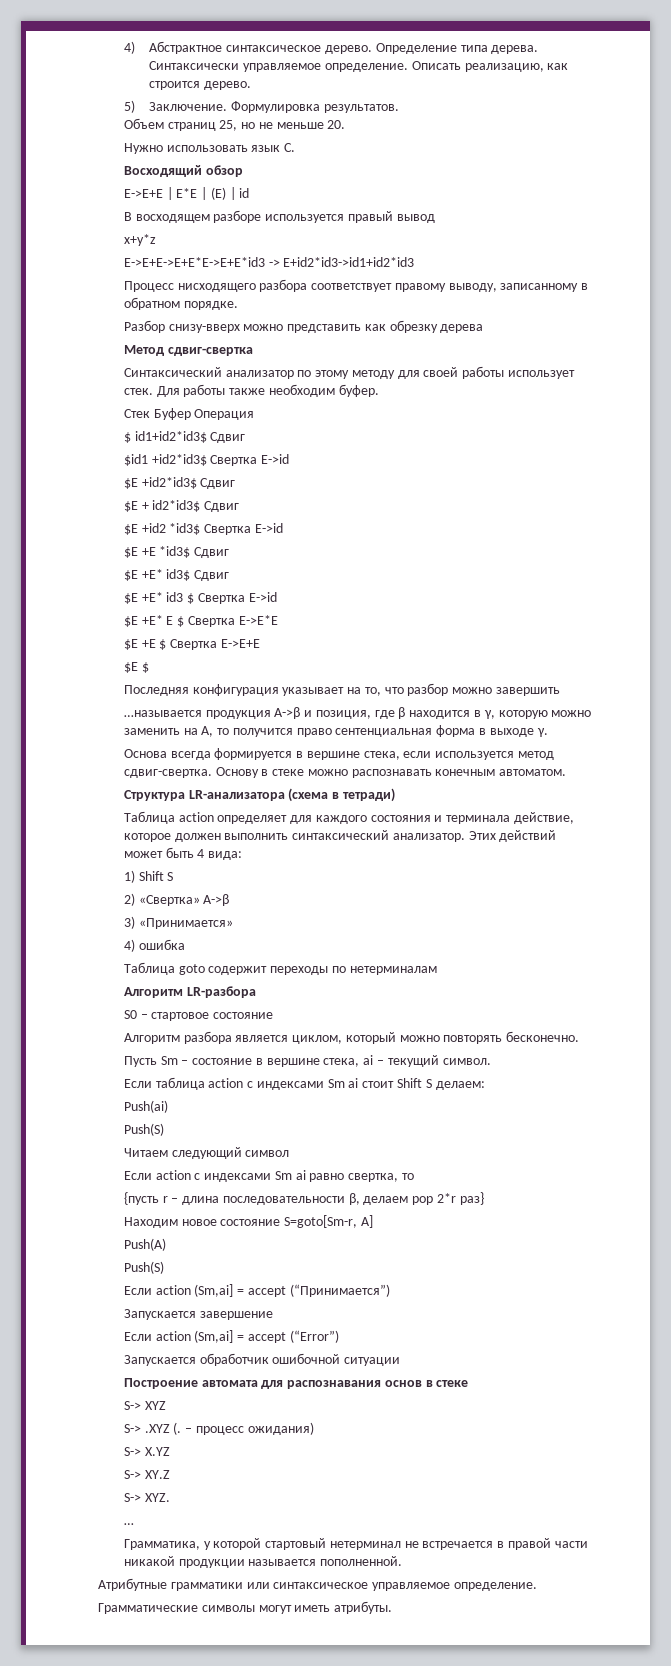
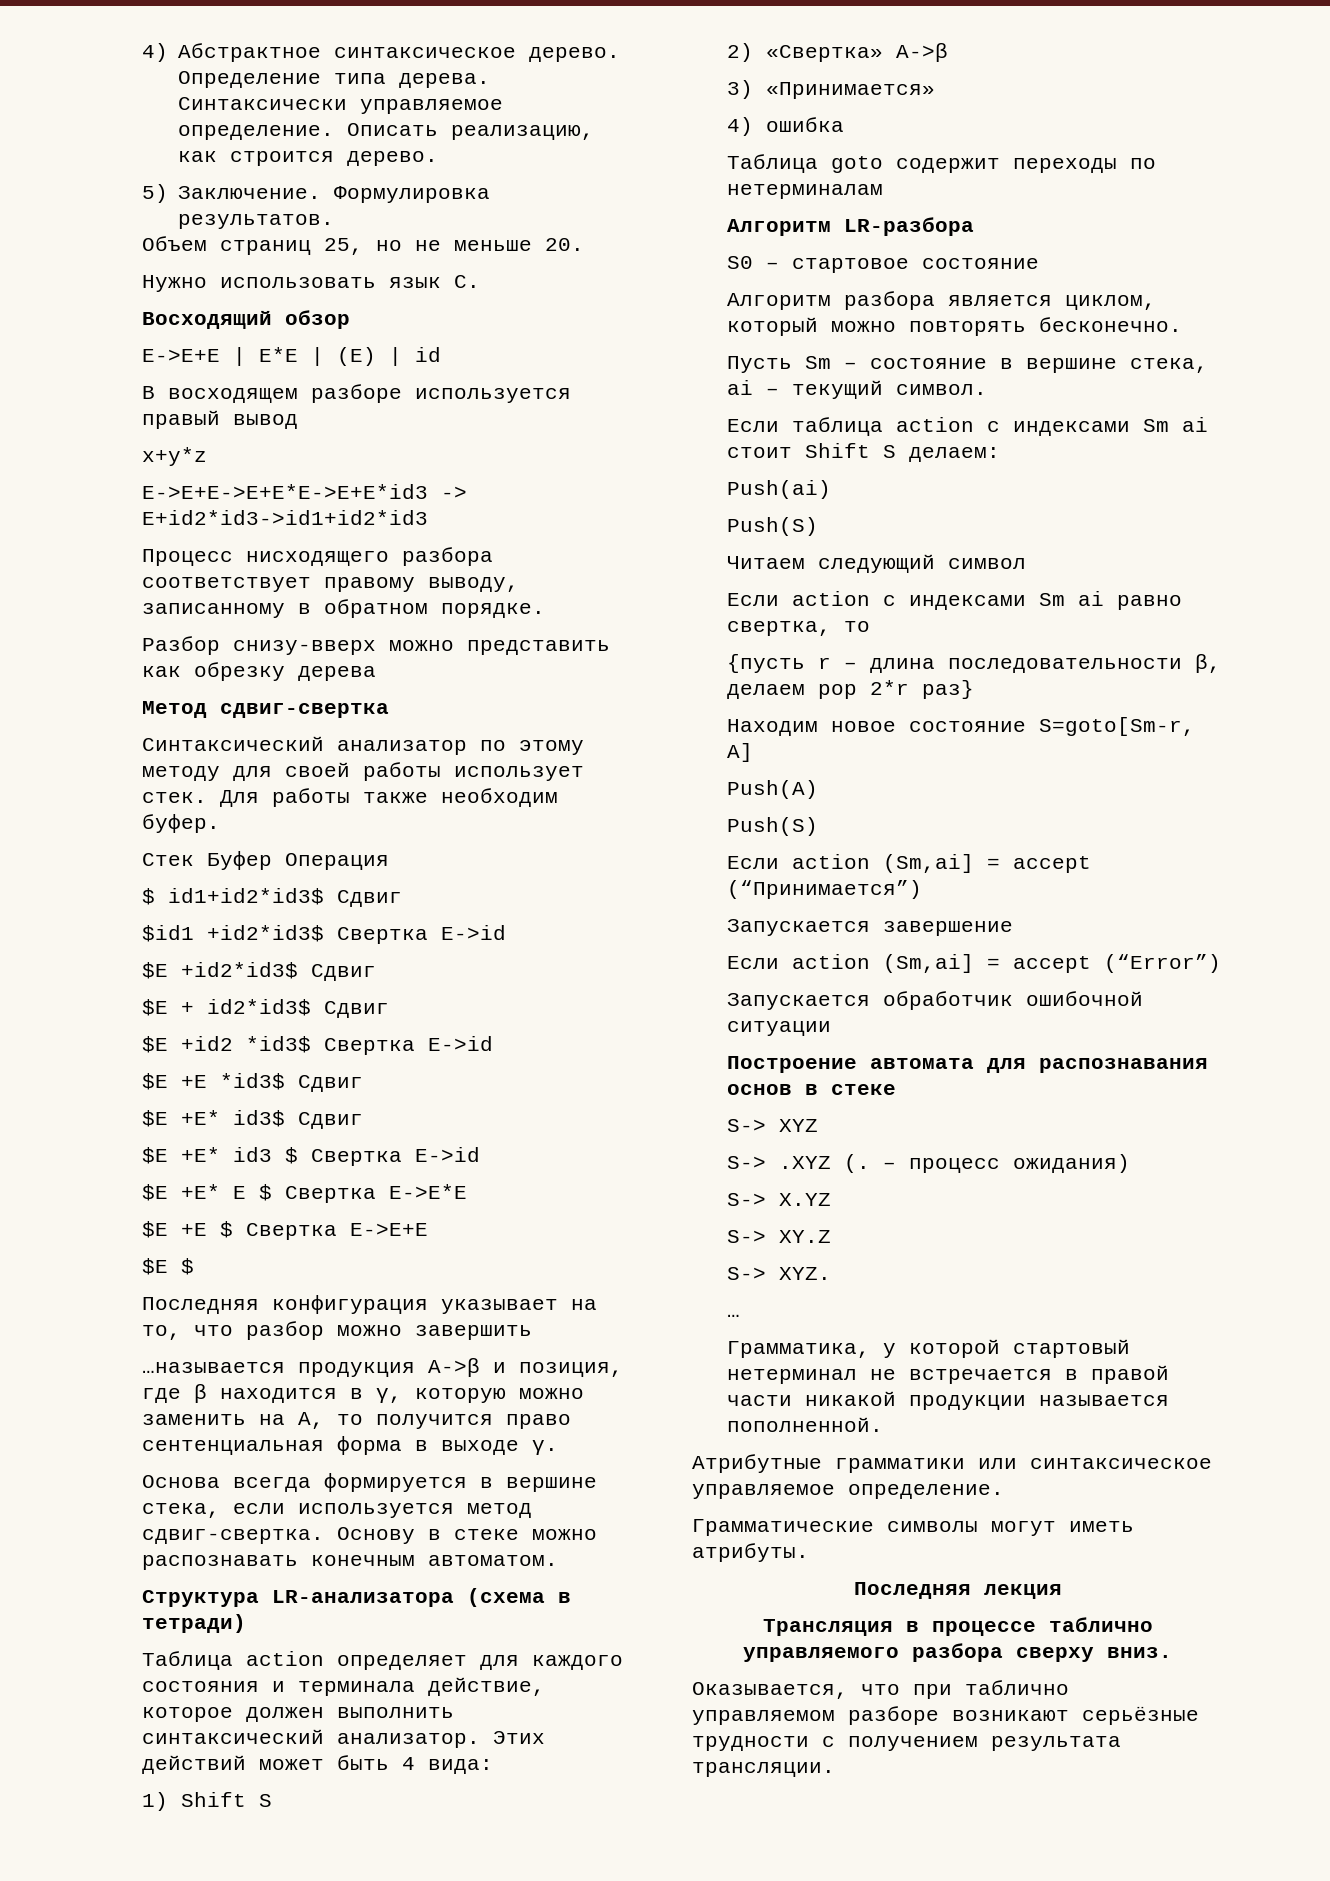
+ Последняя лекция
+ Трансляция в процессе таблично управляемого разбора сверху вниз.
+ Оказывается, что при таблично управляемом разборе возникают серьёзные трудности с получением результата трансляции.

